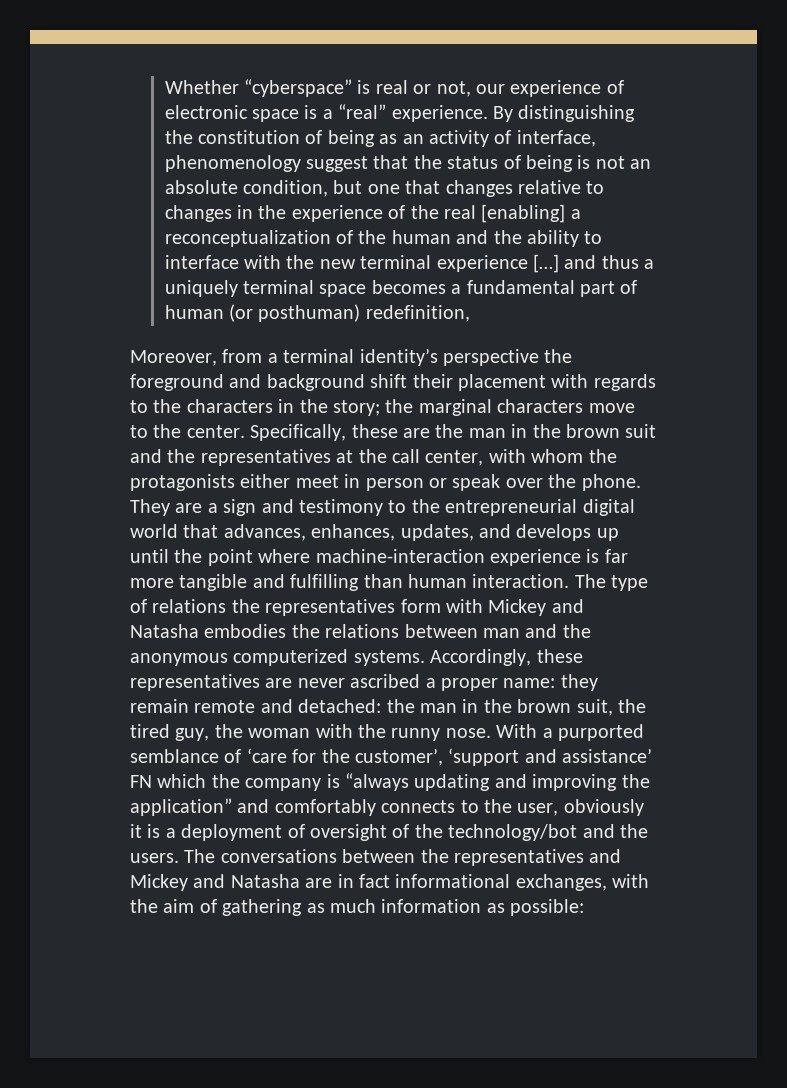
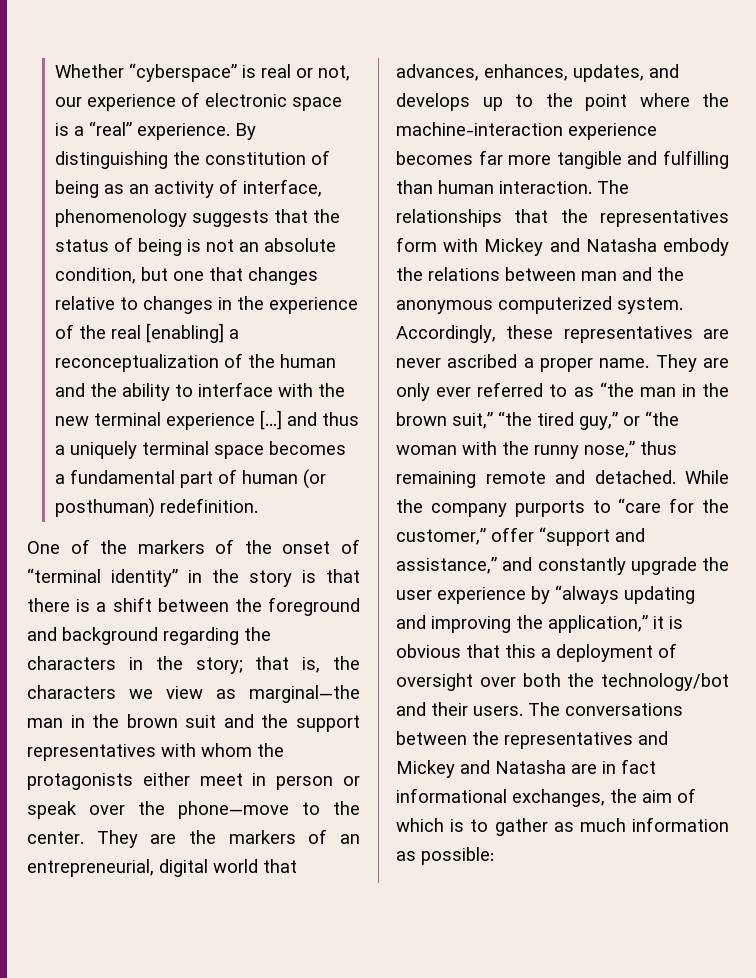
- By distinguishing the constitution of being as an activity of interface, phenomenology suggest that the status of being is not an absolute condition, but one that changes relative to changes in the experience of the real [enabling] a reconceptualization of the human and the ability to interface with the new terminal experience […] and thus a uniquely terminal space becomes a fundamental part of human (or posthuman) redefinition,
- Moreover, from a terminal identity’s perspective the foreground and background shift their placement with regards to the characters in the story;
+ By distinguishing the constitution of being as an activity of interface, phenomenology suggests that the status of being is not an absolute condition, but one that changes relative to changes in the experience of the real [enabling] a reconceptualization of the human and the ability to interface with the new terminal experience […] and thus a uniquely terminal space becomes a fundamental part of human (or posthuman) redefinition.
+ One of the markers of the onset of “terminal identity” in the story is that there is a shift between the foreground and background regarding the characters in the story;
- the marginal characters move to the center. Specifically, these are the man in the brown suit and the representatives at the call center, with whom the protagonists either meet in person or speak over the phone. They are a sign and testimony to the entrepreneurial digital world that advances, enhances, updates, and develops up until the point where machine-interaction experience is far more tangible and fulfilling than human interaction.
+ that is, the characters we view as marginal—the man in the brown suit and the support representatives with whom the protagonists either meet in person or speak over the phone—move to the center. They are the markers of an entrepreneurial, digital world that advances, enhances, updates, and develops up to the point where the machine-interaction experience becomes far more tangible and fulfilling than human interaction.
- The type of relations the representatives form with Mickey and Natasha embodies the relations between man and the anonymous computerized systems.
+ The relationships that the representatives form with Mickey and Natasha embody the relations between man and the anonymous computerized system.
- Accordingly, these representatives are never ascribed a proper name: they remain remote and detached: the man in the brown suit, the tired guy, the woman with the runny nose. With a purported semblance of ‘care for the customer’, ‘support and assistance’ FN which the company is “always updating and improving the application” and comfortably connects to the user, obviously it is a deployment of oversight of the technology/bot and the users.
+ Accordingly, these representatives are never ascribed a proper name. They are only ever referred to as “the man in the brown suit,” “the tired guy,” or “the woman with the runny nose,” thus remaining remote and detached. While the company purports to “care for the customer,” offer “support and assistance,” and constantly upgrade the user experience by “always updating and improving the application,” it is obvious that this a deployment of oversight over both the technology/bot and their users.
- The conversations between the representatives and Mickey and Natasha are in fact informational exchanges, with the aim of gathering as much information as possible:
+ The conversations between the representatives and Mickey and Natasha are in fact informational exchanges, the aim of which is to gather as much information as possible:

